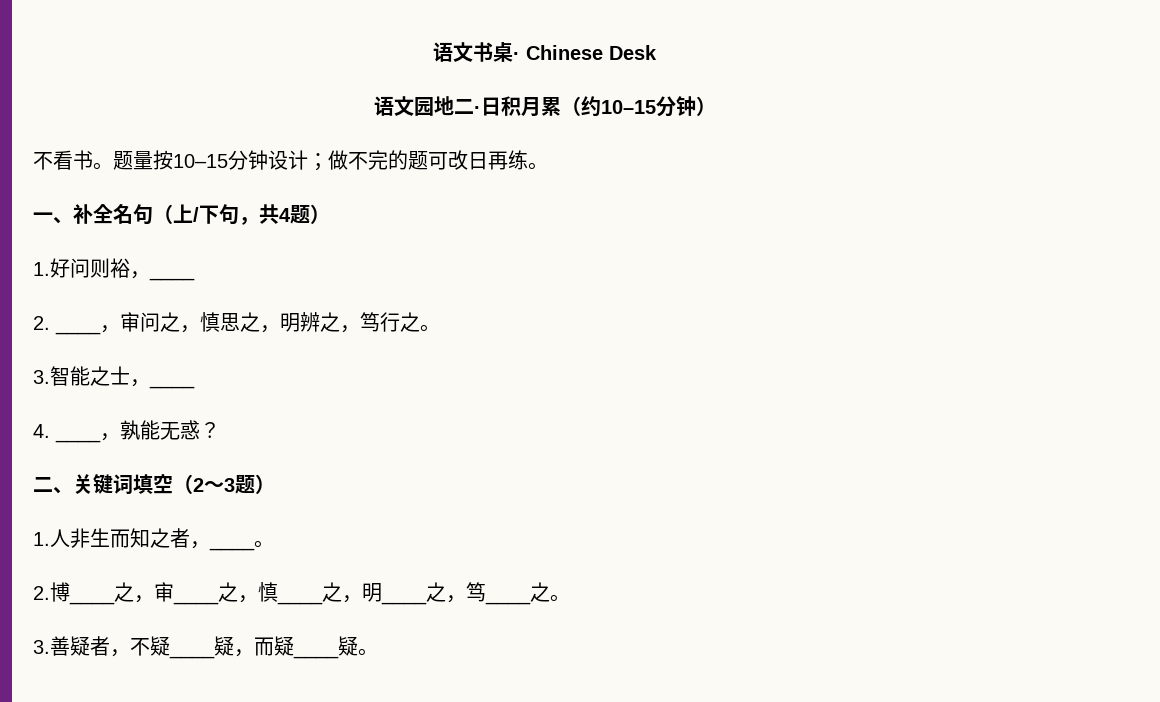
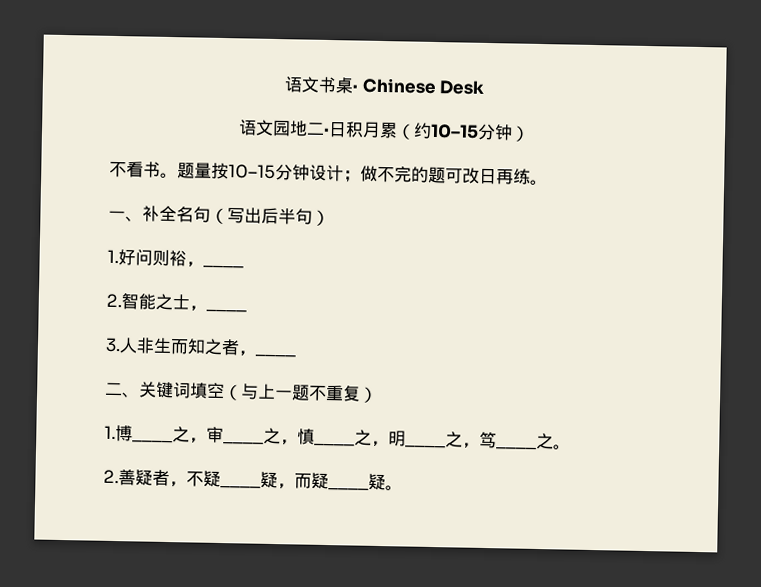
- 一、补全名句（上/下句，共4题）
+ 一、补全名句（写出后半句）
- 2. ____，审问之，慎思之，明辨之，笃行之。
- 3.智能之士，____
- 4. ____，孰能无惑？
- 二、关键词填空（2～3题）
- 1.人非生而知之者，____。
- 2.博____之，审____之，慎____之，明____之，笃____之。
+ 2.智能之士，____
+ 3.人非生而知之者，____
+ 二、关键词填空（与上一题不重复）
+ 1.博____之，审____之，慎____之，明____之，笃____之。
- 3.善疑者，不疑____疑，而疑____疑。
+ 2.善疑者，不疑____疑，而疑____疑。

